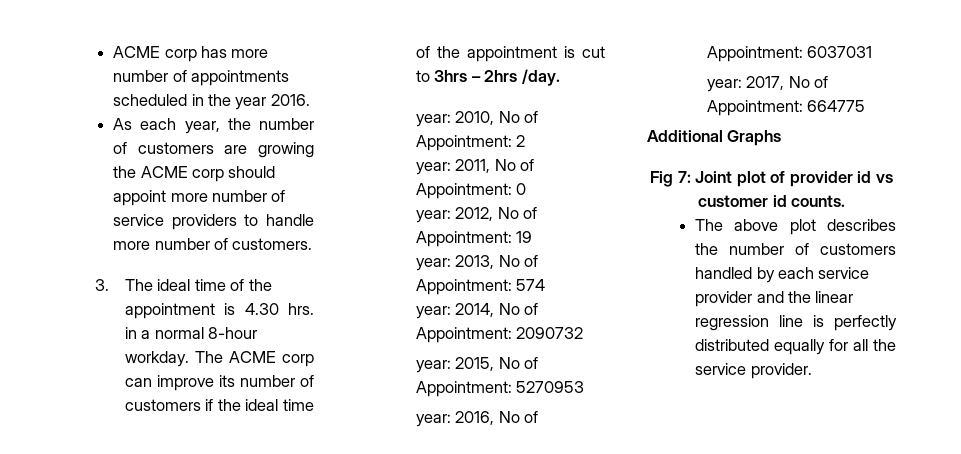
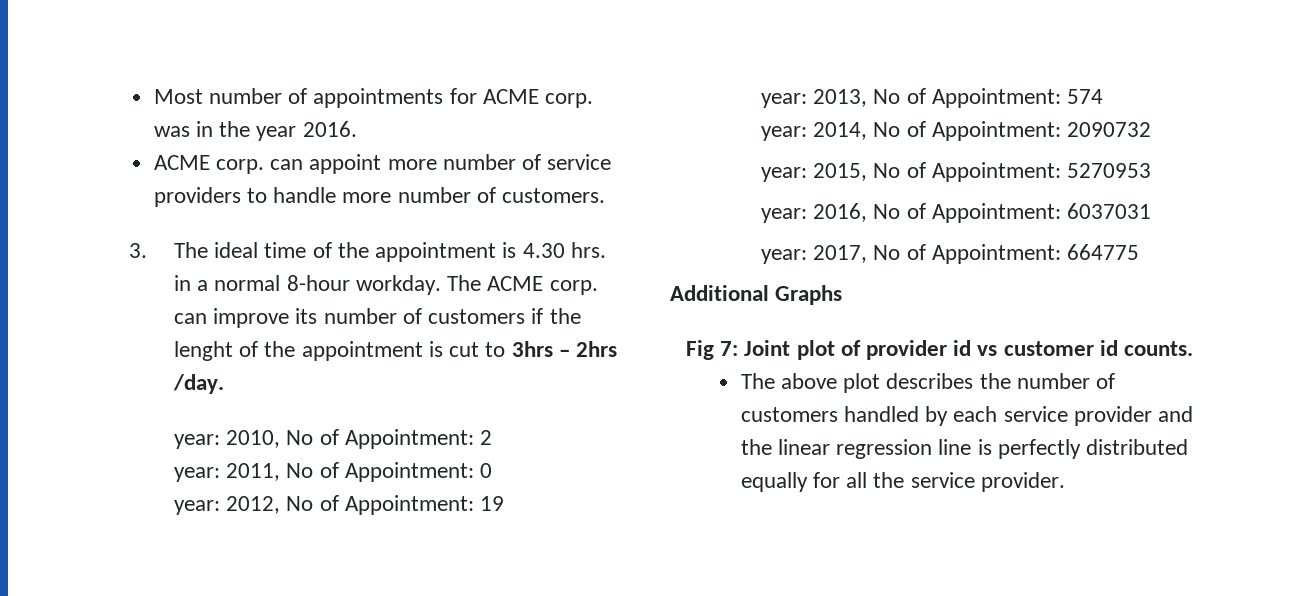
- ACME corp has more number of appointments scheduled in the year 2016.
- As each year, the number of customers are growing the ACME corp should appoint more number of service providers to handle more number of customers.
+ Most number of appointments for ACME corp. was in the year 2016.
+ ACME corp. can appoint more number of service providers to handle more number of customers.
- The ACME corp can improve its number of customers if the ideal time of the appointment is cut to 3hrs – 2hrs /day.
+ The ACME corp. can improve its number of customers if the lenght of the appointment is cut to 3hrs – 2hrs /day.

